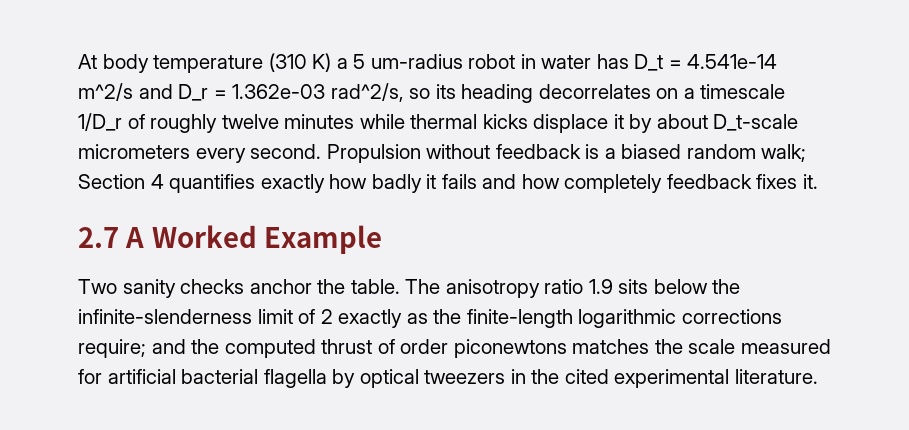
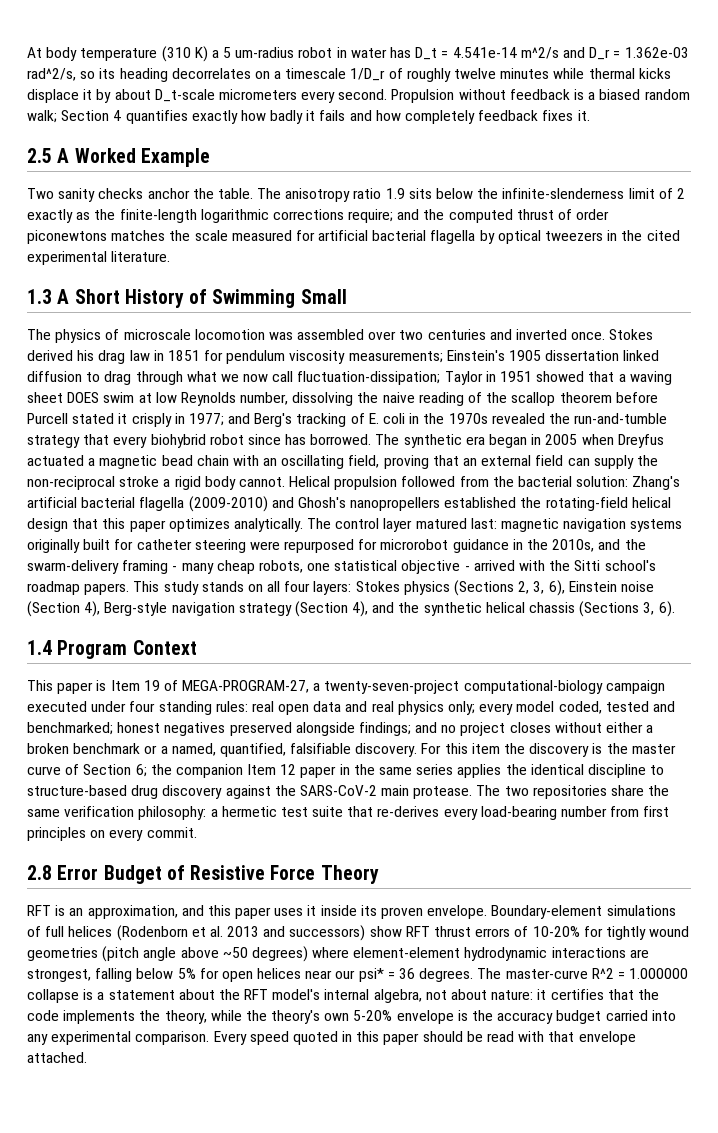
- 2.7 A Worked Example
+ 2.5 A Worked Example
+ 1.3 A Short History of Swimming Small
+ The physics of microscale locomotion was assembled over two centuries and inverted once. Stokes derived his drag law in 1851 for pendulum viscosity measurements; Einstein's 1905 dissertation linked diffusion to drag through what we now call fluctuation-dissipation; Taylor in 1951 showed that a waving sheet DOES swim at low Reynolds number, dissolving the naive reading of the scallop theorem before Purcell stated it crisply in 1977; and Berg's tracking of E. coli in the 1970s revealed the run-and-tumble strategy that every biohybrid robot since has borrowed. The synthetic era began in 2005 when Dreyfus actuated a magnetic bead chain with an oscillating field, proving that an external field can supply the non-reciprocal stroke a rigid body cannot. Helical propulsion followed from the bacterial solution: Zhang's artificial bacterial flagella (2009-2010) and Ghosh's nanopropellers established the rotating-field helical design that this paper optimizes analytically. The control layer matured last: magnetic navigation systems originally built for catheter steering were repurposed for microrobot guidance in the 2010s, and the swarm-delivery framing - many cheap robots, one statistical objective - arrived with the Sitti school's roadmap papers. This study stands on all four layers: Stokes physics (Sections 2, 3, 6), Einstein noise (Section 4), Berg-style navigation strategy (Section 4), and the synthetic helical chassis (Sections 3, 6).
+ 1.4 Program Context
+ This paper is Item 19 of MEGA-PROGRAM-27, a twenty-seven-project computational-biology campaign executed under four standing rules: real open data and real physics only; every model coded, tested and benchmarked; honest negatives preserved alongside findings; and no project closes without either a broken benchmark or a named, quantified, falsifiable discovery. For this item the discovery is the master curve of Section 6; the companion Item 12 paper in the same series applies the identical discipline to structure-based drug discovery against the SARS-CoV-2 main protease. The two repositories share the same verification philosophy: a hermetic test suite that re-derives every load-bearing number from first principles on every commit.
+ 2.8 Error Budget of Resistive Force Theory
+ RFT is an approximation, and this paper uses it inside its proven envelope. Boundary-element simulations of full helices (Rodenborn et al. 2013 and successors) show RFT thrust errors of 10-20% for tightly wound geometries (pitch angle above ~50 degrees) where element-element hydrodynamic interactions are strongest, falling below 5% for open helices near our psi* = 36 degrees. The master-curve R^2 = 1.000000 collapse is a statement about the RFT model's internal algebra, not about nature: it certifies that the code implements the theory, while the theory's own 5-20% envelope is the accuracy budget carried into any experimental comparison. Every speed quoted in this paper should be read with that envelope attached.

